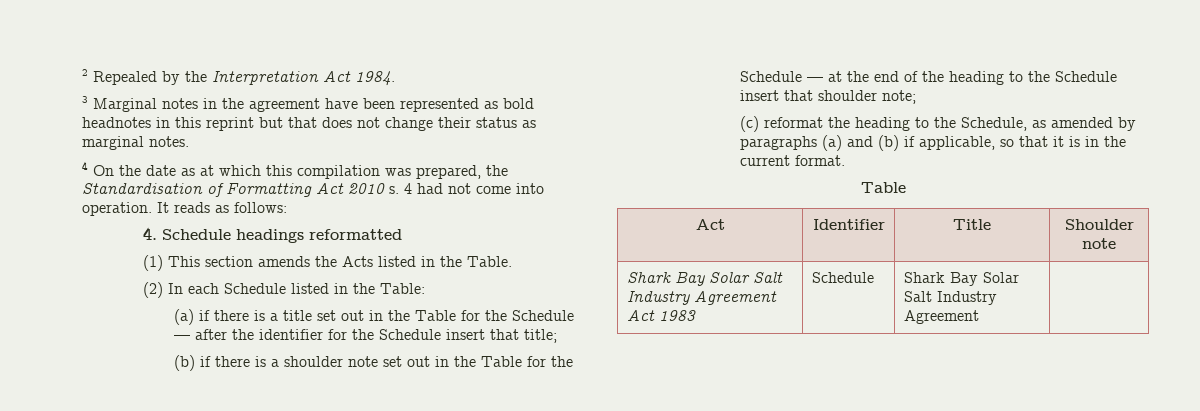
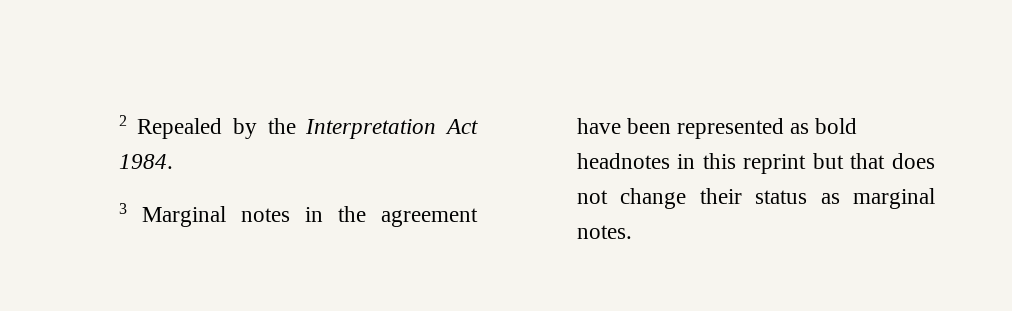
- 4 On the date as at which this compilation was prepared, the Standardisation of Formatting Act 2010 s. 4 had not come into operation. It reads as follows:
- 4. Schedule headings reformatted
- (1) This section amends the Acts listed in the Table.
- (2) In each Schedule listed in the Table:
- (a) if there is a title set out in the Table for the Schedule — after the identifier for the Schedule insert that title;
- (b) if there is a shoulder note set out in the Table for the Schedule — at the end of the heading to the Schedule insert that shoulder note;
- (c) reformat the heading to the Schedule, as amended by paragraphs (a) and (b) if applicable, so that it is in the current format.
- Table
- Act | Identifier | Title | Shoulder note
- Shark Bay Solar Salt Industry Agreement Act 1983 | Schedule | Shark Bay Solar Salt Industry Agreement |

